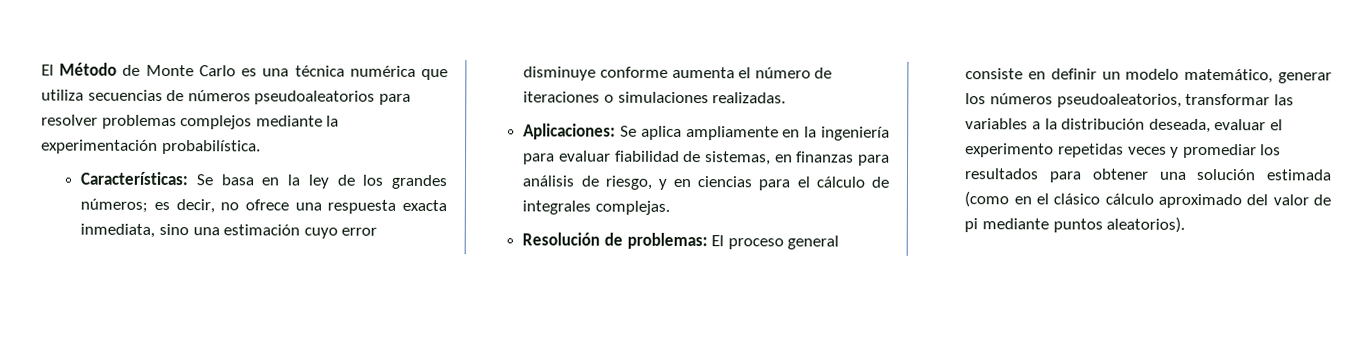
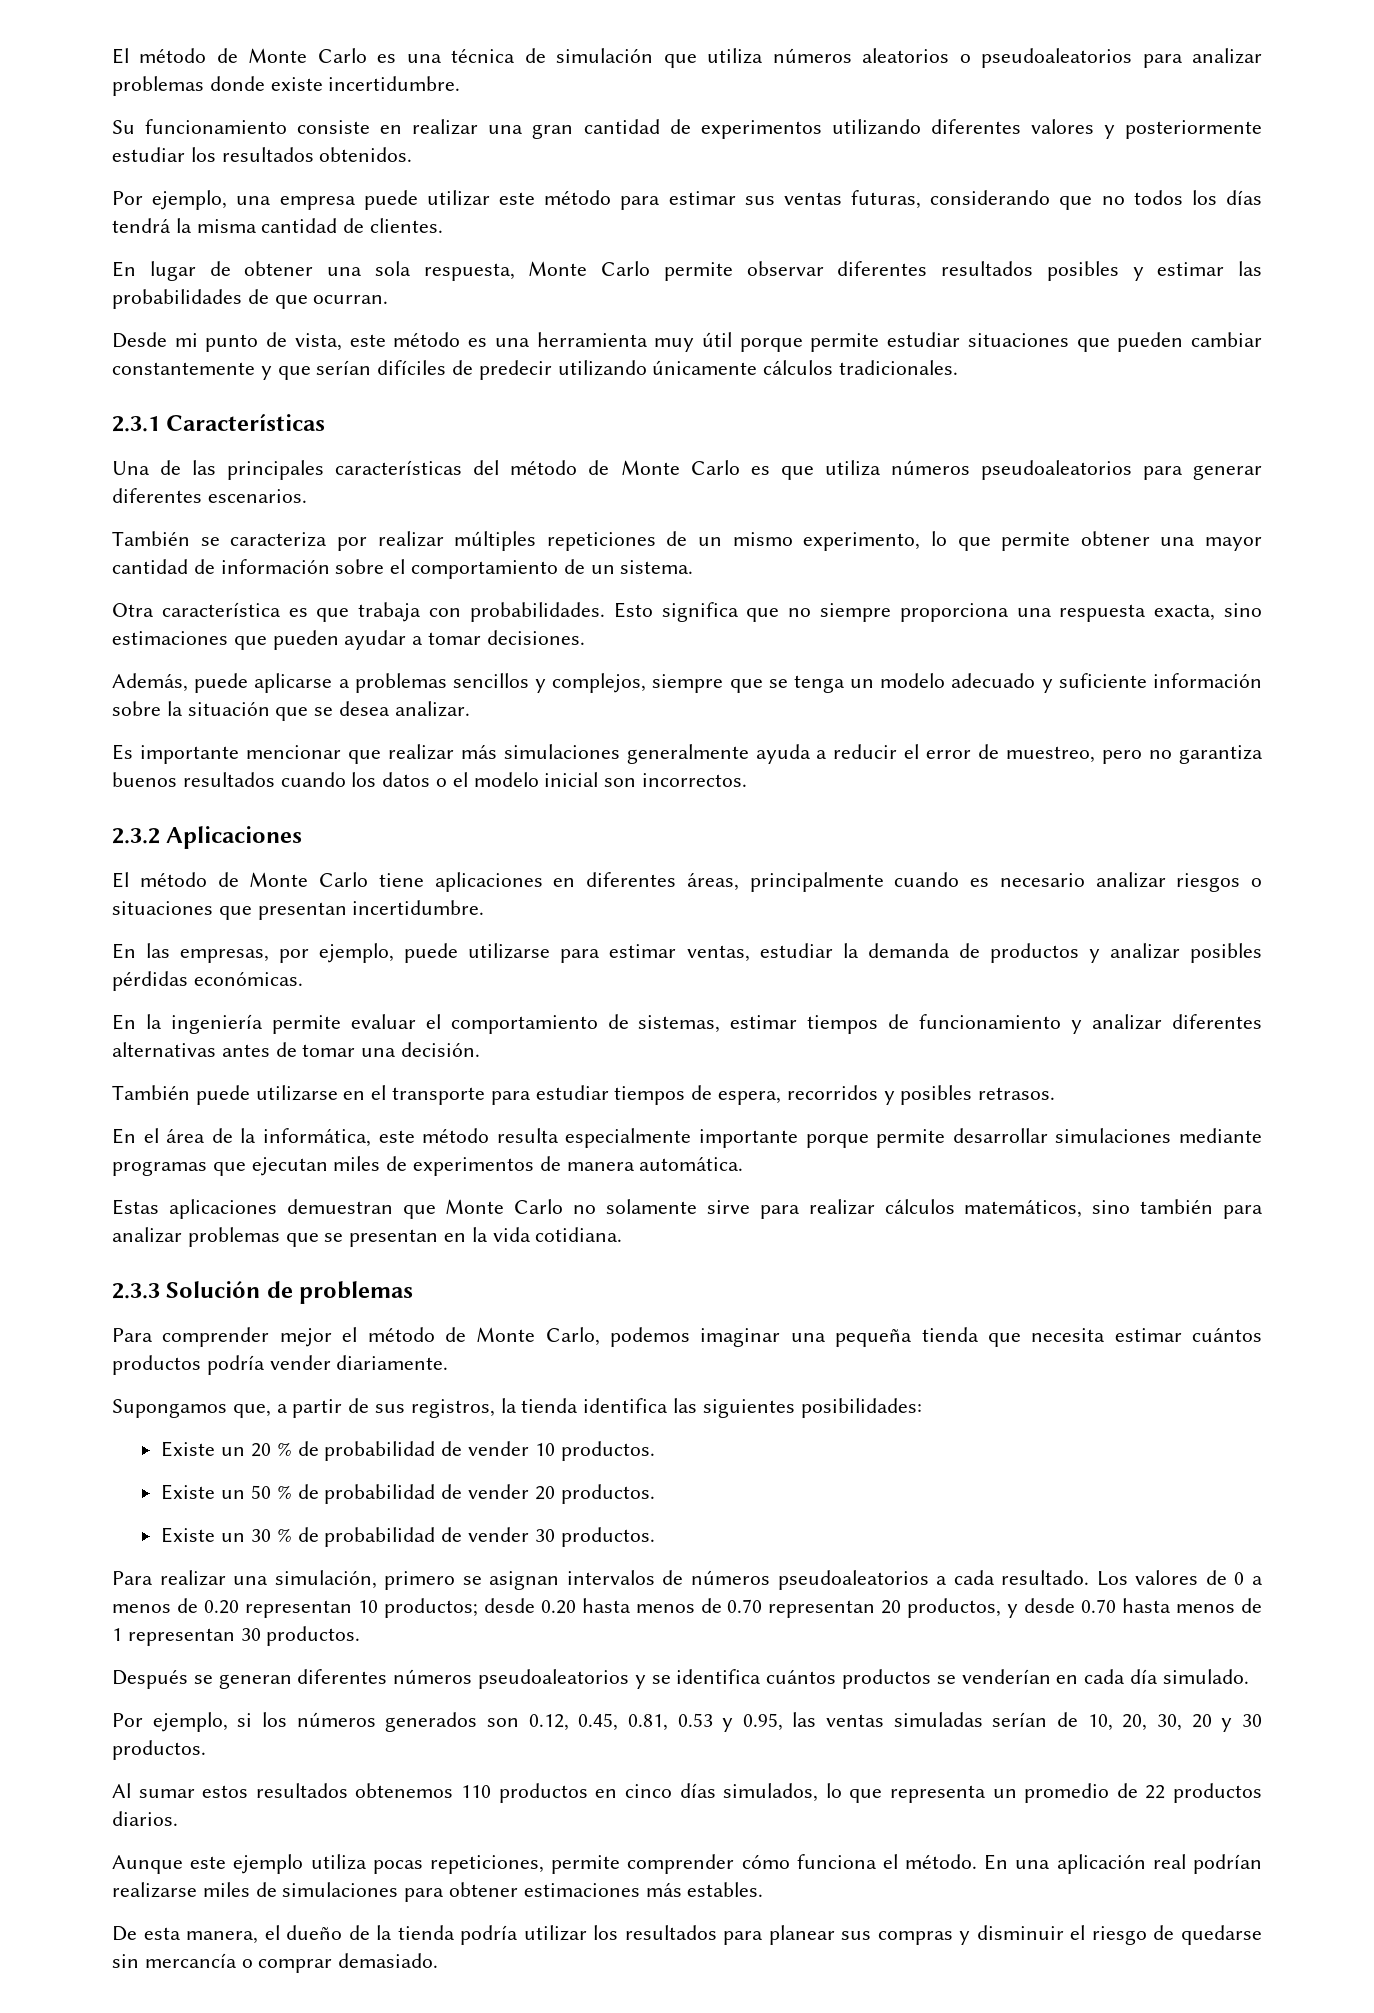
- El Método de Monte Carlo es una técnica numérica que utiliza secuencias de números pseudoaleatorios para resolver problemas complejos mediante la experimentación probabilística.
- Características: Se basa en la ley de los grandes números; es decir, no ofrece una respuesta exacta inmediata, sino una estimación cuyo error disminuye conforme aumenta el número de iteraciones o simulaciones realizadas.
- Aplicaciones: Se aplica ampliamente en la ingeniería para evaluar fiabilidad de sistemas, en finanzas para análisis de riesgo, y en ciencias para el cálculo de integrales complejas.
- Resolución de problemas: El proceso general consiste en definir un modelo matemático, generar los números pseudoaleatorios, transformar las variables a la distribución deseada, evaluar el experimento repetidas veces y promediar los resultados para obtener una solución estimada (como en el clásico cálculo aproximado del valor de pi mediante puntos aleatorios).
+ El método de Monte Carlo es una técnica de simulación que utiliza números aleatorios o pseudoaleatorios para analizar problemas donde existe incertidumbre.
+ Su funcionamiento consiste en realizar una gran cantidad de experimentos utilizando diferentes valores y posteriormente estudiar los resultados obtenidos.
+ Por ejemplo, una empresa puede utilizar este método para estimar sus ventas futuras, considerando que no todos los días tendrá la misma cantidad de clientes.
+ En lugar de obtener una sola respuesta, Monte Carlo permite observar diferentes resultados posibles y estimar las probabilidades de que ocurran.
+ Desde mi punto de vista, este método es una herramienta muy útil porque permite estudiar situaciones que pueden cambiar constantemente y que serían difíciles de predecir utilizando únicamente cálculos tradicionales.
+ 2.3.1 Características
+ Una de las principales características del método de Monte Carlo es que utiliza números pseudoaleatorios para generar diferentes escenarios.
+ También se caracteriza por realizar múltiples repeticiones de un mismo experimento, lo que permite obtener una mayor cantidad de información sobre el comportamiento de un sistema.
+ Otra característica es que trabaja con probabilidades. Esto significa que no siempre proporciona una respuesta exacta, sino estimaciones que pueden ayudar a tomar decisiones.
+ Además, puede aplicarse a problemas sencillos y complejos, siempre que se tenga un modelo adecuado y suficiente información sobre la situación que se desea analizar.
+ Es importante mencionar que realizar más simulaciones generalmente ayuda a reducir el error de muestreo, pero no garantiza buenos resultados cuando los datos o el modelo inicial son incorrectos.
+ 2.3.2 Aplicaciones
+ El método de Monte Carlo tiene aplicaciones en diferentes áreas, principalmente cuando es necesario analizar riesgos o situaciones que presentan incertidumbre.
+ En las empresas, por ejemplo, puede utilizarse para estimar ventas, estudiar la demanda de productos y analizar posibles pérdidas económicas.
+ En la ingeniería permite evaluar el comportamiento de sistemas, estimar tiempos de funcionamiento y analizar diferentes alternativas antes de tomar una decisión.
+ También puede utilizarse en el transporte para estudiar tiempos de espera, recorridos y posibles retrasos.
+ En el área de la informática, este método resulta especialmente importante porque permite desarrollar simulaciones mediante programas que ejecutan miles de experimentos de manera automática.
+ Estas aplicaciones demuestran que Monte Carlo no solamente sirve para realizar cálculos matemáticos, sino también para analizar problemas que se presentan en la vida cotidiana.
+ 2.3.3 Solución de problemas
+ Para comprender mejor el método de Monte Carlo, podemos imaginar una pequeña tienda que necesita estimar cuántos productos podría vender diariamente.
+ Supongamos que, a partir de sus registros, la tienda identifica las siguientes posibilidades:
+ Existe un 20 % de probabilidad de vender 10 productos.
+ Existe un 50 % de probabilidad de vender 20 productos.
+ Existe un 30 % de probabilidad de vender 30 productos.
+ Para realizar una simulación, primero se asignan intervalos de números pseudoaleatorios a cada resultado. Los valores de 0 a menos de 0.20 representan 10 productos; desde 0.20 hasta menos de 0.70 representan 20 productos, y desde 0.70 hasta menos de 1 representan 30 productos.
+ Después se generan diferentes números pseudoaleatorios y se identifica cuántos productos se venderían en cada día simulado.
+ Por ejemplo, si los números generados son 0.12, 0.45, 0.81, 0.53 y 0.95, las ventas simuladas serían de 10, 20, 30, 20 y 30 productos.
+ Al sumar estos resultados obtenemos 110 productos en cinco días simulados, lo que representa un promedio de 22 productos diarios.
+ Aunque este ejemplo utiliza pocas repeticiones, permite comprender cómo funciona el método. En una aplicación real podrían realizarse miles de simulaciones para obtener estimaciones más estables.
+ De esta manera, el dueño de la tienda podría utilizar los resultados para planear sus compras y disminuir el riesgo de quedarse sin mercancía o comprar demasiado.

